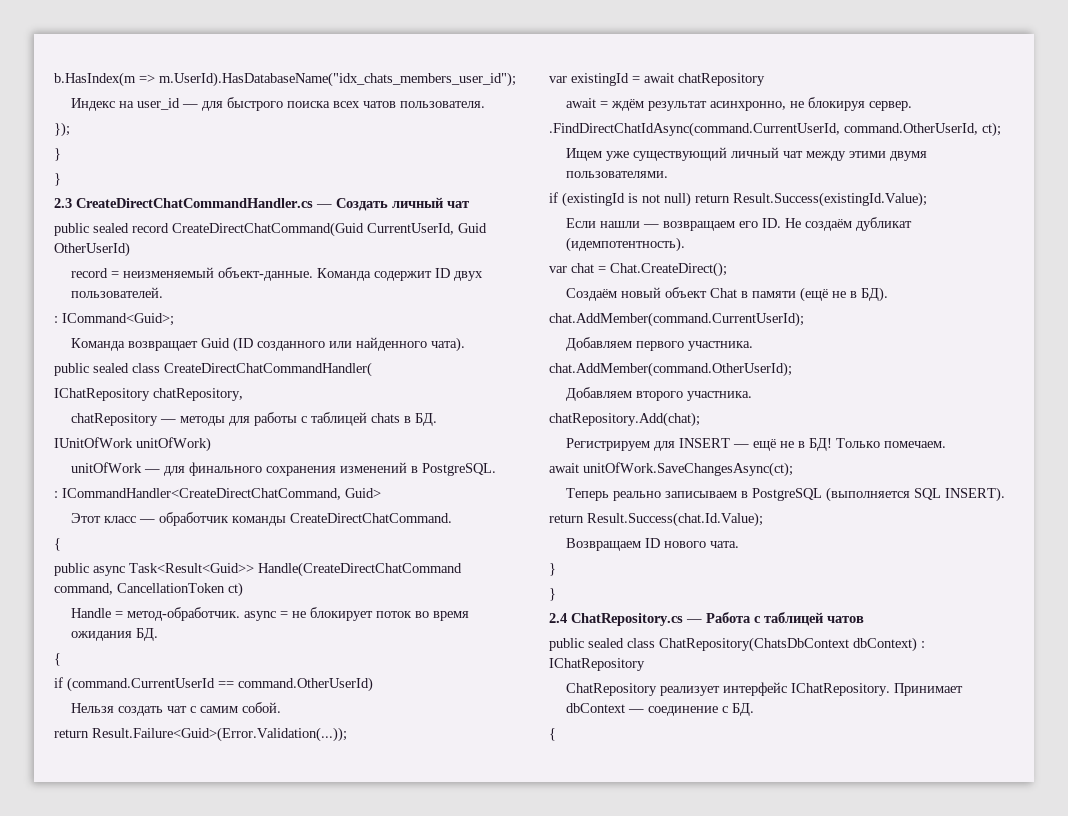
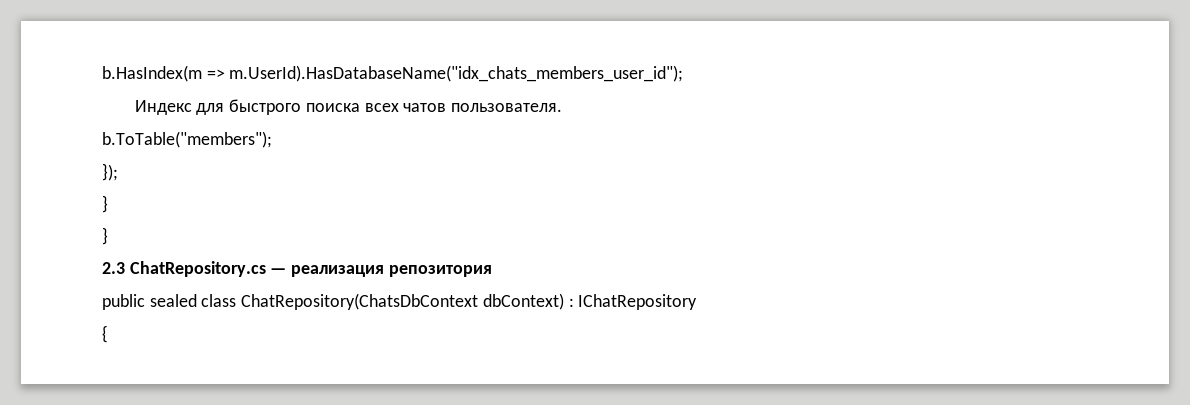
- Индекс на user_id — для быстрого поиска всех чатов пользователя.
+ Индекс для быстрого поиска всех чатов пользователя.
+ b.ToTable("members");
- 2.3 CreateDirectChatCommandHandler.cs — Создать личный чат
- public sealed record CreateDirectChatCommand(Guid CurrentUserId, Guid OtherUserId)
- record = неизменяемый объект-данные. Команда содержит ID двух пользователей.
- : ICommand<Guid>;
- Команда возвращает Guid (ID созданного или найденного чата).
- public sealed class CreateDirectChatCommandHandler(
- IChatRepository chatRepository,
- chatRepository — методы для работы с таблицей chats в БД.
- IUnitOfWork unitOfWork)
- unitOfWork — для финального сохранения изменений в PostgreSQL.
- : ICommandHandler<CreateDirectChatCommand, Guid>
- Этот класс — обработчик команды CreateDirectChatCommand.
- {
- public async Task<Result<Guid>> Handle(CreateDirectChatCommand command, CancellationToken ct)
- Handle = метод-обработчик. async = не блокирует поток во время ожидания БД.
- {
- if (command.CurrentUserId == command.OtherUserId)
- Нельзя создать чат с самим собой.
- return Result.Failure<Guid>(Error.Validation(...));
- var existingId = await chatRepository
- await = ждём результат асинхронно, не блокируя сервер.
- .FindDirectChatIdAsync(command.CurrentUserId, command.OtherUserId, ct);
- Ищем уже существующий личный чат между этими двумя пользователями.
- if (existingId is not null) return Result.Success(existingId.Value);
- Если нашли — возвращаем его ID. Не создаём дубликат (идемпотентность).
- var chat = Chat.CreateDirect();
- Создаём новый объект Chat в памяти (ещё не в БД).
- chat.AddMember(command.CurrentUserId);
- Добавляем первого участника.
- chat.AddMember(command.OtherUserId);
- Добавляем второго участника.
- chatRepository.Add(chat);
- Регистрируем для INSERT — ещё не в БД! Только помечаем.
- await unitOfWork.SaveChangesAsync(ct);
- Теперь реально записываем в PostgreSQL (выполняется SQL INSERT).
- return Result.Success(chat.Id.Value);
- Возвращаем ID нового чата.
- }
- }
- 2.4 ChatRepository.cs — Работа с таблицей чатов
+ 2.3 ChatRepository.cs — реализация репозитория
- ChatRepository реализует интерфейс IChatRepository. Принимает dbContext — соединение с БД.

